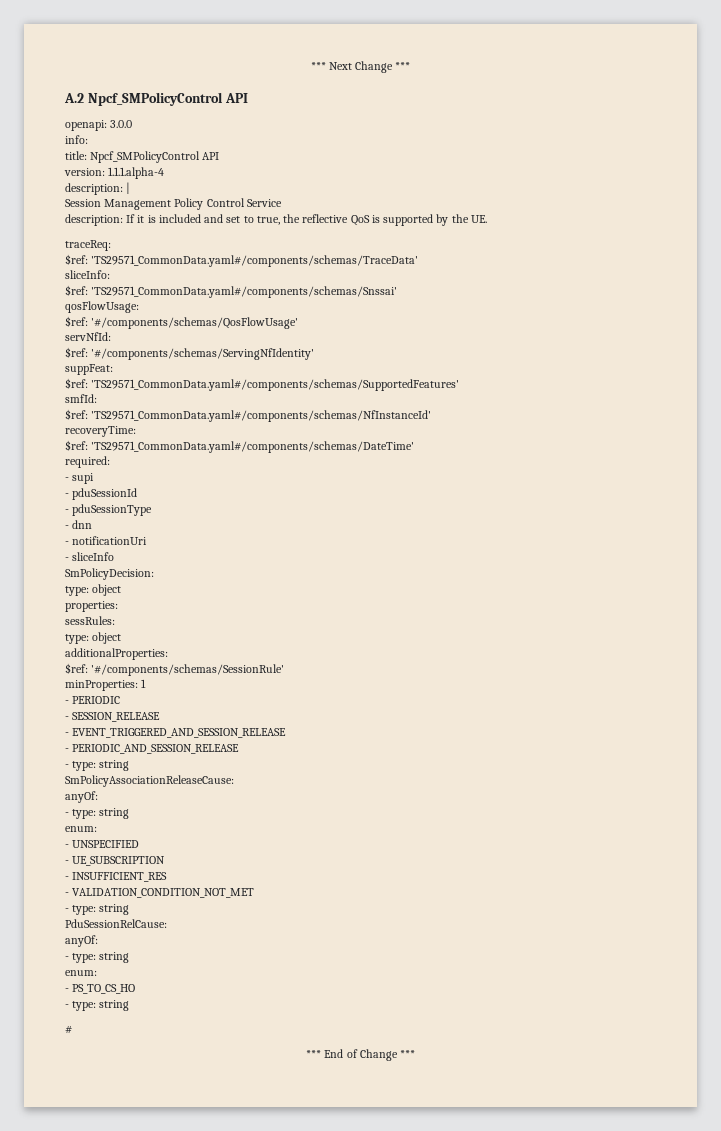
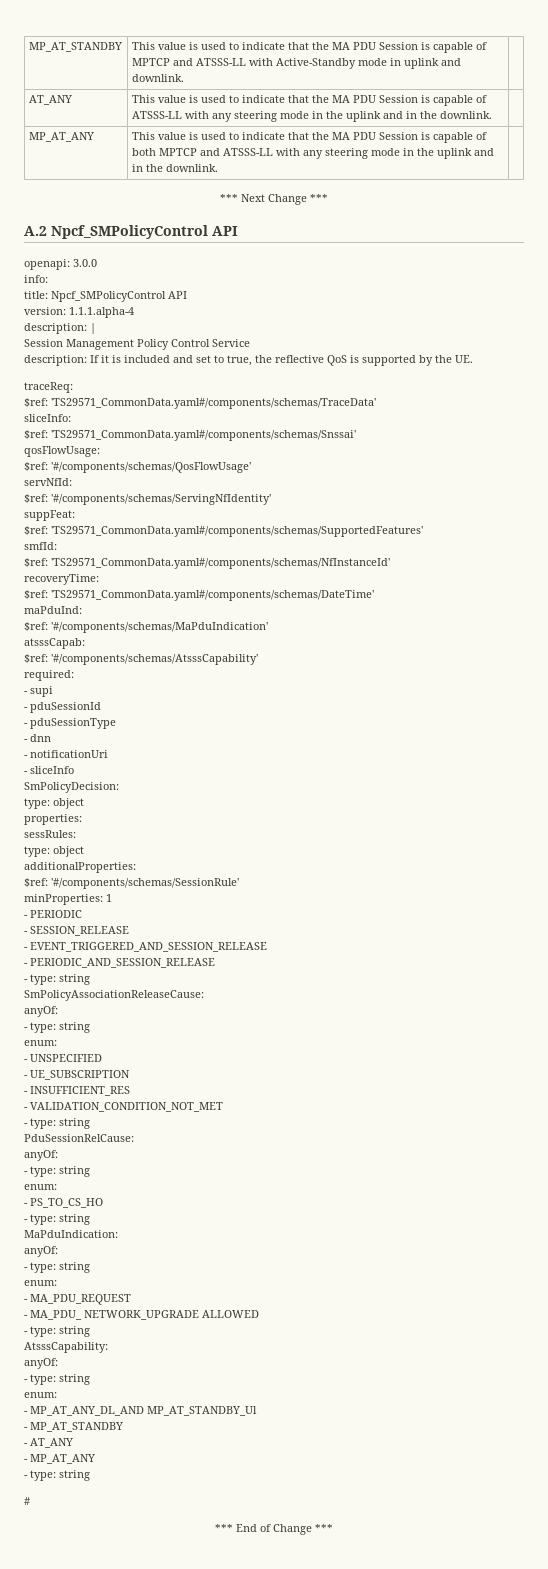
+ MP_AT_STANDBY | This value is used to indicate that the MA PDU Session is capable of MPTCP and ATSSS-LL with Active-Standby mode in uplink and downlink. |
+ AT_ANY | This value is used to indicate that the MA PDU Session is capable of ATSSS-LL with any steering mode in the uplink and in the downlink. |
+ MP_AT_ANY | This value is used to indicate that the MA PDU Session is capable of both MPTCP and ATSSS-LL with any steering mode in the uplink and in the downlink. |
+ maPduInd:
+ $ref: '#/components/schemas/MaPduIndication'
+ atsssCapab:
+ $ref: '#/components/schemas/AtsssCapability'
+ MaPduIndication:
+ anyOf:
+ - type: string
+ enum:
+ - MA_PDU_REQUEST
+ - MA_PDU_ NETWORK_UPGRADE ALLOWED
+ - type: string
+ AtsssCapability:
+ anyOf:
+ - type: string
+ enum:
+ - MP_AT_ANY_DL_AND MP_AT_STANDBY_Ul
+ - MP_AT_STANDBY
+ - AT_ANY
+ - MP_AT_ANY
+ - type: string

